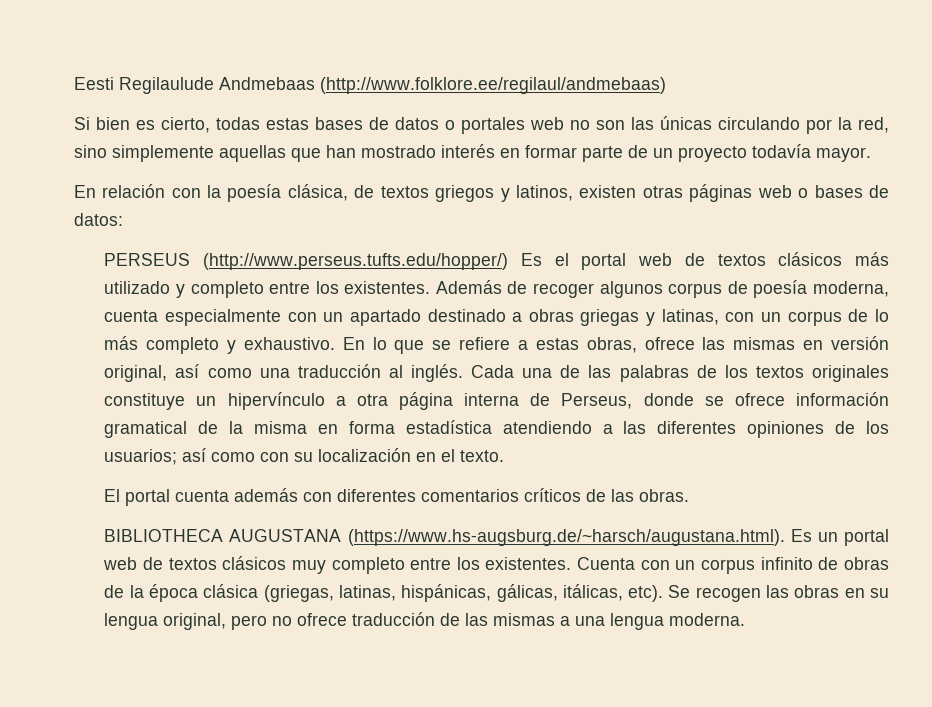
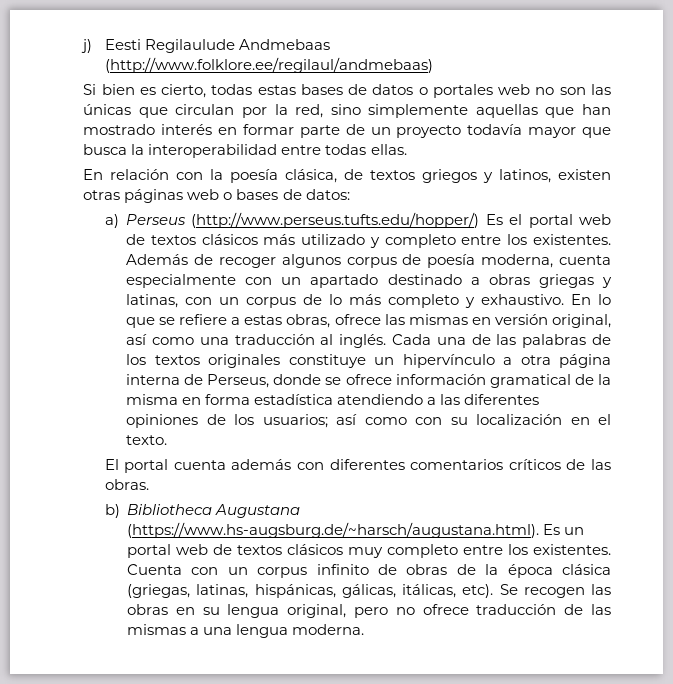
- Eesti Regilaulude Andmebaas (http://www.folklore.ee/regilaul/andmebaas)
+ j) Eesti Regilaulude Andmebaas (http://www.folklore.ee/regilaul/andmebaas)
- Si bien es cierto, todas estas bases de datos o portales web no son las únicas circulando por la red, sino simplemente aquellas que han mostrado interés en formar parte de un proyecto todavía mayor.
+ Si bien es cierto, todas estas bases de datos o portales web no son las únicas que circulan por la red, sino simplemente aquellas que han mostrado interés en formar parte de un proyecto todavía mayor que busca la interoperabilidad entre todas ellas.
- PERSEUS (http://www.perseus.tufts.edu/hopper/) Es el portal web de textos clásicos más utilizado y completo entre los existentes.
+ a) Perseus (http://www.perseus.tufts.edu/hopper/) Es el portal web de textos clásicos más utilizado y completo entre los existentes.
- BIBLIOTHECA AUGUSTANA (https://www.hs-augsburg.de/~harsch/augustana.html). Es un portal web de textos clásicos muy completo entre los existentes.
+ b) Bibliotheca Augustana (https://www.hs-augsburg.de/~harsch/augustana.html). Es un portal web de textos clásicos muy completo entre los existentes.

